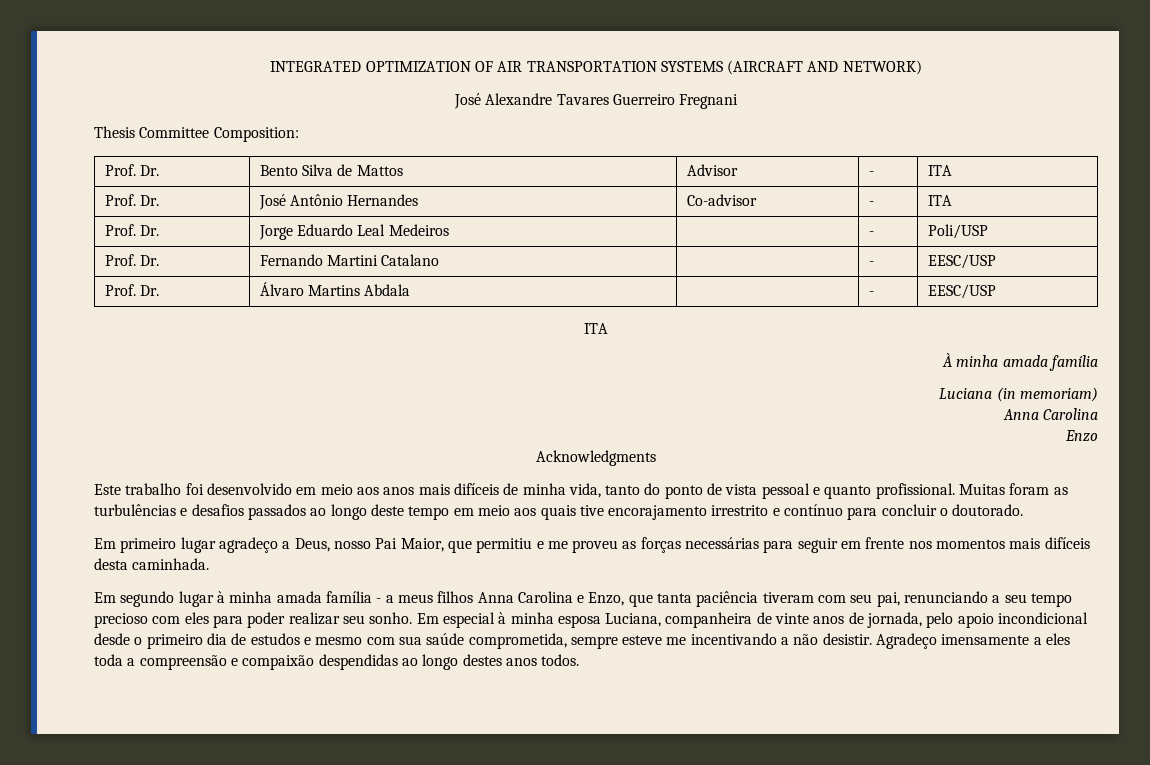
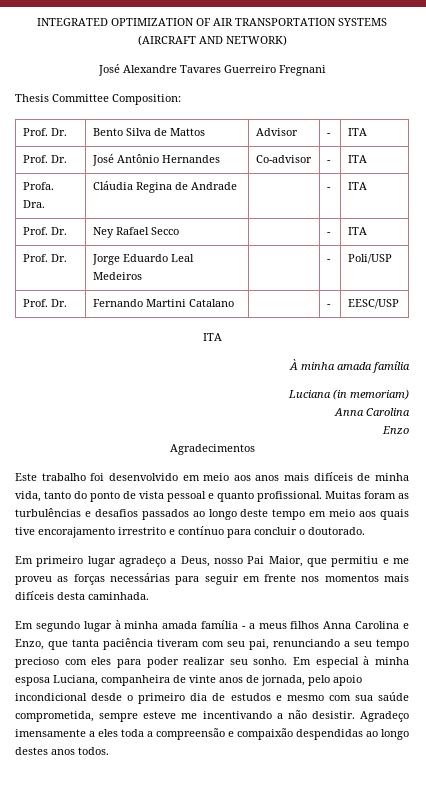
+ Profa. Dra. | Cláudia Regina de Andrade | | - | ITA
+ Prof. Dr. | Ney Rafael Secco | | - | ITA
- Prof. Dr. | Álvaro Martins Abdala | | - | EESC/USP
- Acknowledgments
+ Agradecimentos

